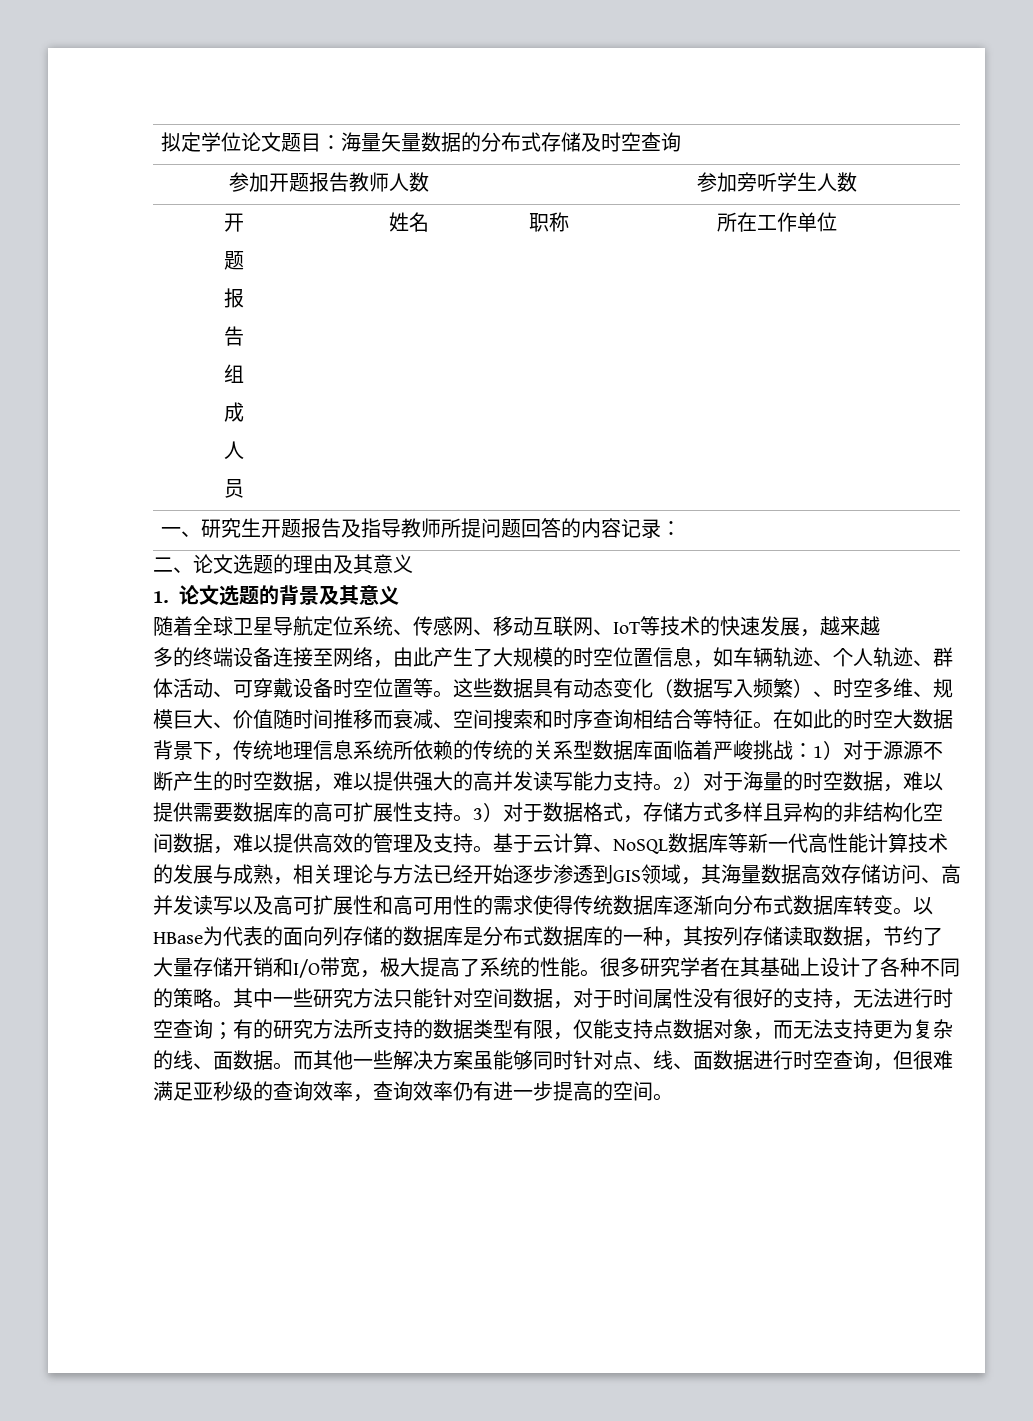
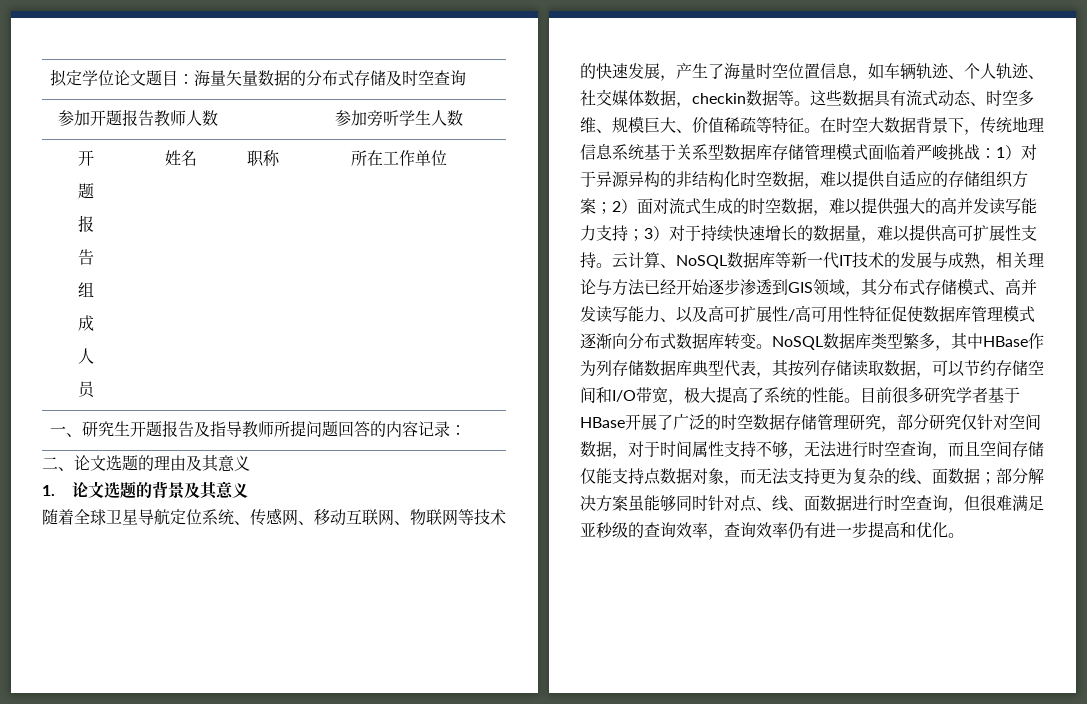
- 随着全球卫星导航定位系统、传感网、移动互联网、IoT等技术的快速发展，越来越
- 多的终端设备连接至网络，由此产生了大规模的时空位置信息，如车辆轨迹、个人轨迹、群体活动、可穿戴设备时空位置等。这些数据具有动态变化（数据写入频繁）、时空多维、规模巨大、价值随时间推移而衰减、空间搜索和时序查询相结合等特征。
+ 随着全球卫星导航定位系统、传感网、移动互联网、物联网等技术的快速发展，产生了海量时空位置信息，如车辆轨迹、个人轨迹、社交媒体数据，checkin数据等。这些数据具有流式动态、时空多维、规模巨大、价值稀疏等特征。
- 在如此的时空大数据背景下，传统地理信息系统所依赖的传统的关系型数据库面临着严峻挑战：
+ 在时空大数据背景下，传统地理信息系统基于关系型数据库存储管理模式面临着严峻挑战：
- 1）对于源源不断产生的时空数据，难以提供强大的高并发读写能力支持。2）对于海量的时空数据，难以提供需要数据库的高可扩展性支持。3）对于数据格式，存储方式多样且异构的非结构化空间数据，难以提供高效的管理及支持。基于云计算、NoSQL数据库等新一代高性能计算技术的发展与成熟，相关理论与方法已经开始逐步渗透到GIS领域，其海量数据高效存储访问、高并发读写以及高可扩展性和高可用性的需求使得传统数据库逐渐向分布式数据库转变。
+ 1）对于异源异构的非结构化时空数据，难以提供自适应的存储组织方案；2）面对流式生成的时空数据，难以提供强大的高并发读写能力支持；3）对于持续快速增长的数据量，难以提供高可扩展性支持。云计算、NoSQL数据库等新一代IT技术的发展与成熟，相关理论与方法已经开始逐步渗透到GIS领域，其分布式存储模式、高并发读写能力、以及高可扩展性/高可用性特征促使数据库管理模式逐渐向分布式数据库转变。
- 以HBase为代表的面向列存储的数据库是分布式数据库的一种，其按列存储读取数据，节约了大量存储开销和I/O带宽，极大提高了系统的性能。
+ NoSQL数据库类型繁多，其中HBase作为列存储数据库典型代表，其按列存储读取数据，可以节约存储空间和I/O带宽，极大提高了系统的性能。
- 很多研究学者在其基础上设计了各种不同的策略。其中一些研究方法只能针对空间数据，对于时间属性没有很好的支持，无法进行时空查询；有的研究方法所支持的数据类型有限，仅能支持点数据对象，而无法支持更为复杂的线、面数据。而其他一些解决方案虽能够同时针对点、线、面数据进行时空查询，但很难满足亚秒级的查询效率，查询效率仍有进一步提高的空间。
+ 目前很多研究学者基于HBase开展了广泛的时空数据存储管理研究，部分研究仅针对空间数据，对于时间属性支持不够，无法进行时空查询，而且空间存储仅能支持点数据对象，而无法支持更为复杂的线、面数据；部分解决方案虽能够同时针对点、线、面数据进行时空查询，但很难满足亚秒级的查询效率，查询效率仍有进一步提高和优化。

